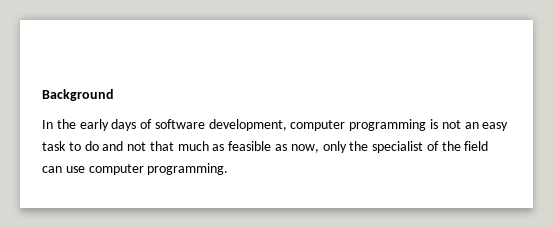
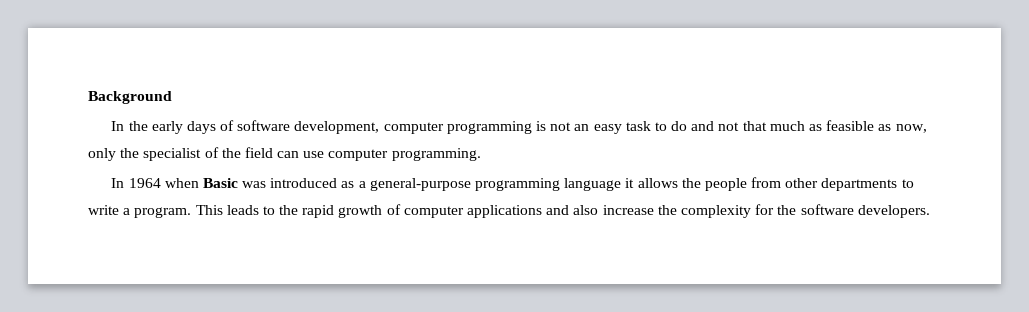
+ In 1964 when Basic was introduced as a general-purpose programming language it allows the people from other departments to write a program. This leads to the rapid growth of computer applications and also increase the complexity for the software developers.

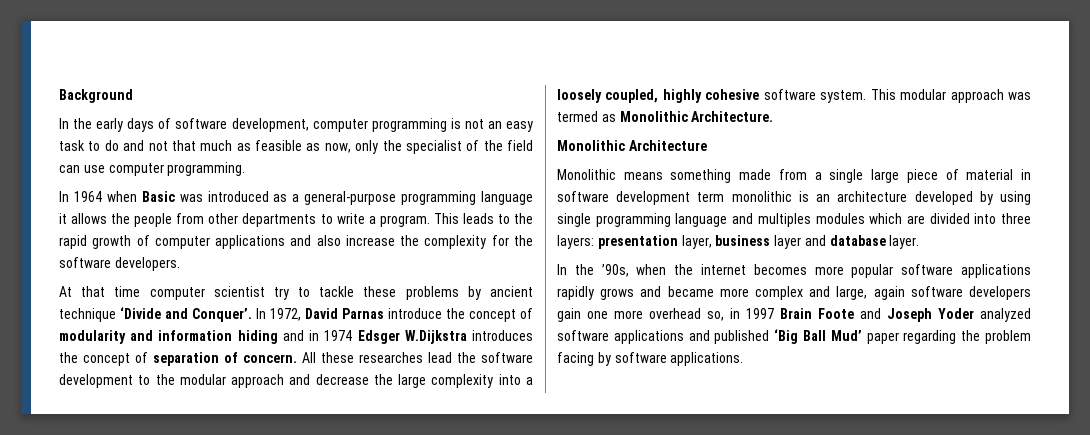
+ At that time computer scientist try to tackle these problems by ancient technique ‘Divide and Conquer’. In 1972, David Parnas introduce the concept of modularity and information hiding and in 1974 Edsger W.Dijkstra introduces the concept of separation of concern. All these researches lead the software development to the modular approach and decrease the large complexity into a loosely coupled, highly cohesive software system. This modular approach was termed as Monolithic Architecture.
+ Monolithic Architecture
+ Monolithic means something made from a single large piece of material in software development term monolithic is an architecture developed by using single programming language and multiples modules which are divided into three layers: presentation layer, business layer and database layer.
+ In the ’90s, when the internet becomes more popular software applications rapidly grows and became more complex and large, again software developers gain one more overhead so, in 1997 Brain Foote and Joseph Yoder analyzed software applications and published ‘Big Ball Mud’ paper regarding the problem facing by software applications.

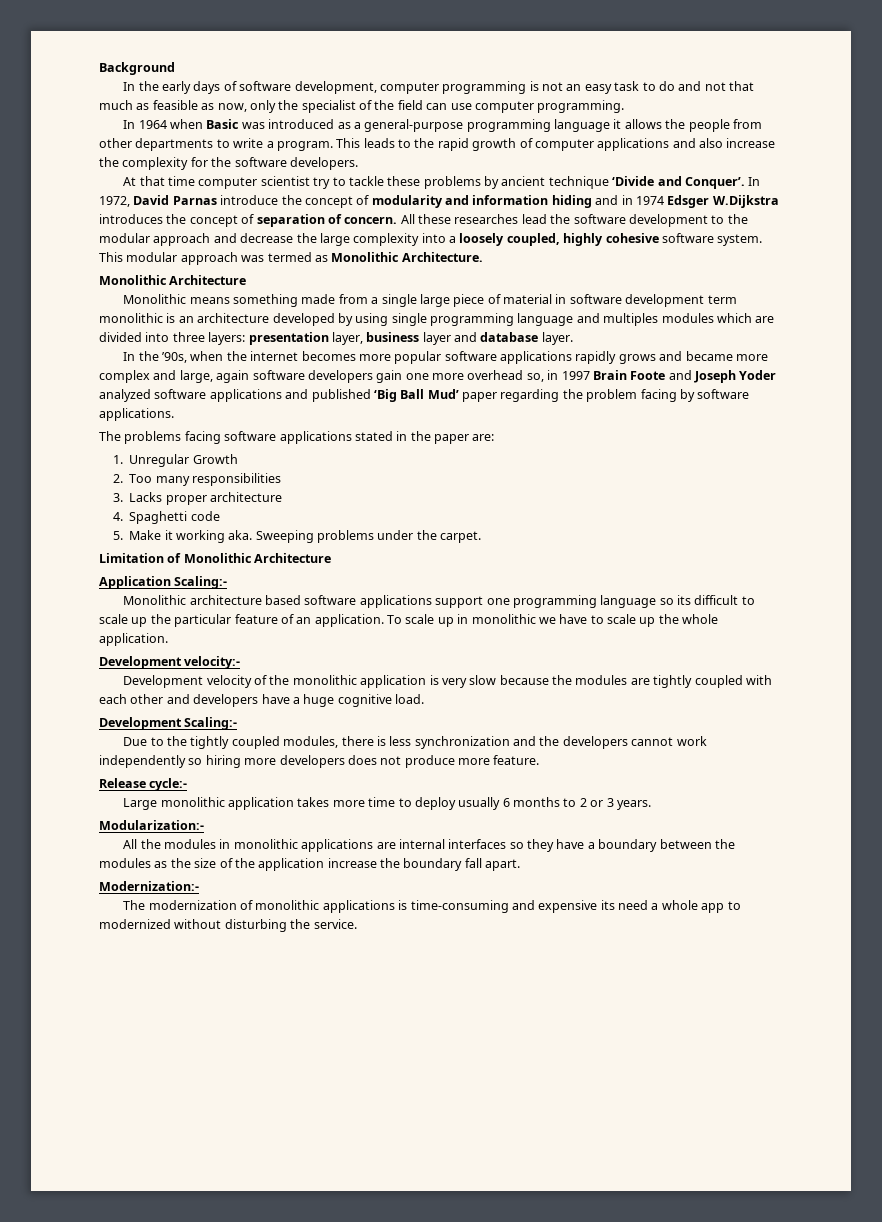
+ The problems facing software applications stated in the paper are:
+ 1. Unregular Growth
+ 2. Too many responsibilities
+ 3. Lacks proper architecture
+ 4. Spaghetti code
+ 5. Make it working aka. Sweeping problems under the carpet.
+ Limitation of Monolithic Architecture
+ Application Scaling:-
+ Monolithic architecture based software applications support one programming language so its difficult to scale up the particular feature of an application. To scale up in monolithic we have to scale up the whole application.
+ Development velocity:-
+ Development velocity of the monolithic application is very slow because the modules are tightly coupled with each other and developers have a huge cognitive load.
+ Development Scaling:-
+ Due to the tightly coupled modules, there is less synchronization and the developers cannot work independently so hiring more developers does not produce more feature.
+ Release cycle:-
+ Large monolithic application takes more time to deploy usually 6 months to 2 or 3 years.
+ Modularization:-
+ All the modules in monolithic applications are internal interfaces so they have a boundary between the modules as the size of the application increase the boundary fall apart.
+ Modernization:-
+ The modernization of monolithic applications is time-consuming and expensive its need a whole app to modernized without disturbing the service.

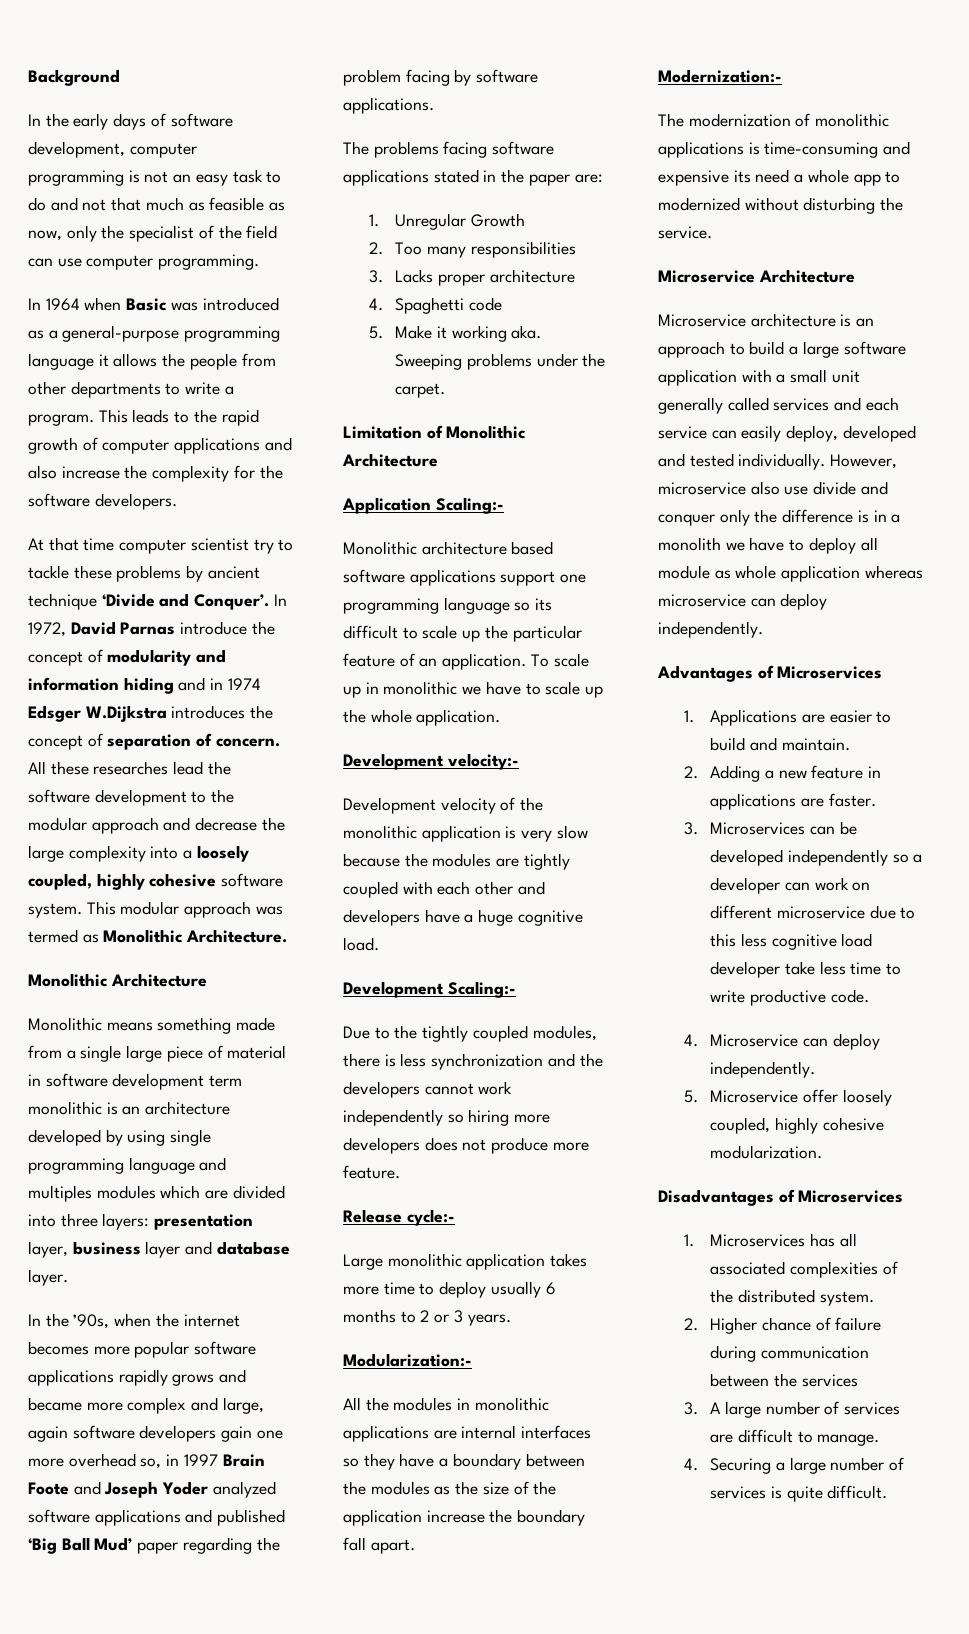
+ Microservice Architecture
+ Microservice architecture is an approach to build a large software application with a small unit generally called services and each service can easily deploy, developed and tested individually. However, microservice also use divide and conquer only the difference is in a monolith we have to deploy all module as whole application whereas microservice can deploy independently.
+ Advantages of Microservices
+ 1. Applications are easier to build and maintain.
+ 2. Adding a new feature in applications are faster.
+ 3. Microservices can be developed independently so a developer can work on different microservice due to this less cognitive load developer take less time to write productive code.
+ 4. Microservice can deploy independently.
+ 5. Microservice offer loosely coupled, highly cohesive modularization.
+ Disadvantages of Microservices
+ 1. Microservices has all associated complexities of the distributed system.
+ 2. Higher chance of failure during communication between the services
+ 3. A large number of services are difficult to manage.
+ 4. Securing a large number of services is quite difficult.

